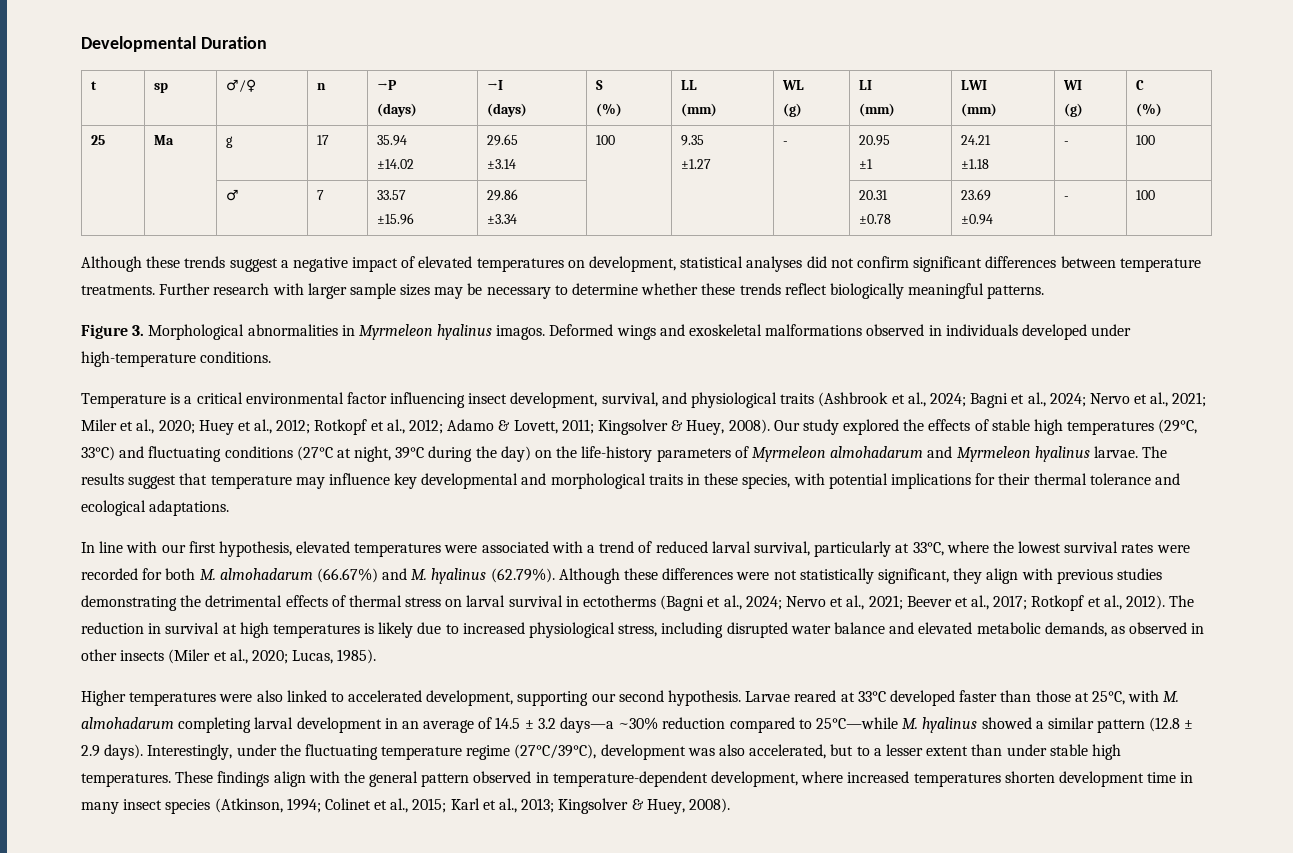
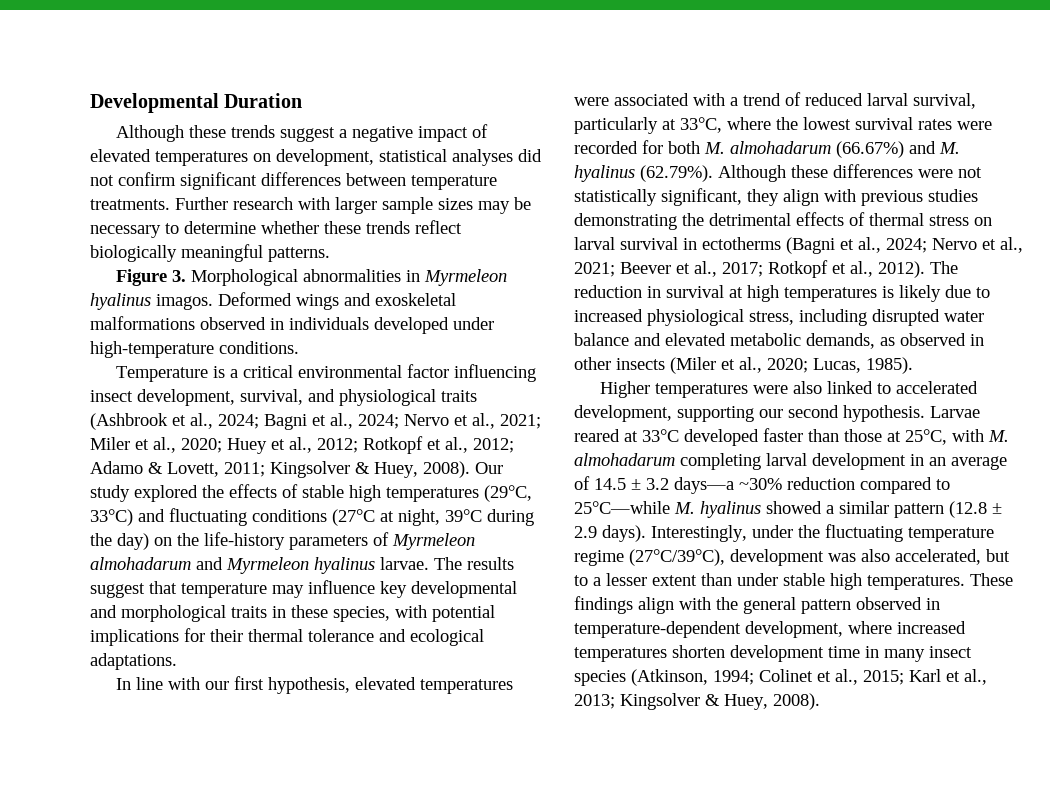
- t | sp | ♂/♀ | n | →P
- (days) | →I
- (days) | S
- (%) | LL
- (mm) | WL
- (g) | LI
- (mm) | LWI
- (mm) | WI
- (g) | C
- (%)
- 25 | Ma | g | 17 | 35.94
- ±14.02 | 29.65
- ±3.14 | 100 | 9.35
- ±1.27 | - | 20.95
- ±1 | 24.21
- ±1.18 | - | 100
- | | ♂ | 7 | 33.57
- ±15.96 | 29.86
- ±3.34 | | | | 20.31
- ±0.78 | 23.69
- ±0.94 | - | 100

